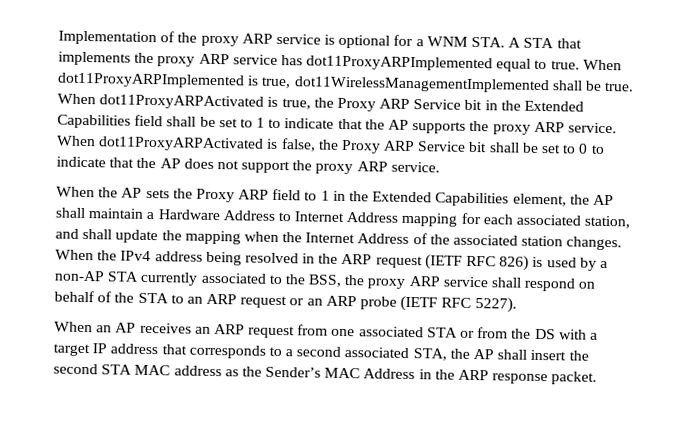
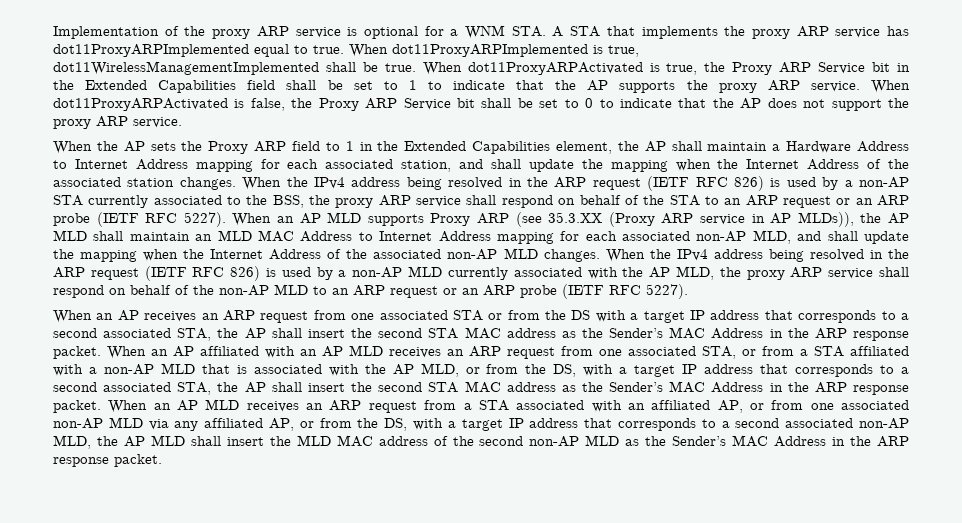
+ When an AP MLD supports Proxy ARP (see 35.3.XX (Proxy ARP service in AP MLDs)), the AP MLD shall maintain an MLD MAC Address to Internet Address mapping for each associated non-AP MLD, and shall update the mapping when the Internet Address of the associated non-AP MLD changes. When the IPv4 address being resolved in the ARP request (IETF RFC 826) is used by a non-AP MLD currently associated with the AP MLD, the proxy ARP service shall respond on behalf of the non-AP MLD to an ARP request or an ARP probe (IETF RFC 5227).
+ When an AP affiliated with an AP MLD receives an ARP request from one associated STA, or from a STA affiliated with a non-AP MLD that is associated with the AP MLD, or from the DS, with a target IP address that corresponds to a second associated STA, the AP shall insert the second STA MAC address as the Sender’s MAC Address in the ARP response packet. When an AP MLD receives an ARP request from a STA associated with an affiliated AP, or from one associated non-AP MLD via any affiliated AP, or from the DS, with a target IP address that corresponds to a second associated non-AP MLD, the AP MLD shall insert the MLD MAC address of the second non-AP MLD as the Sender’s MAC Address in the ARP response packet.

